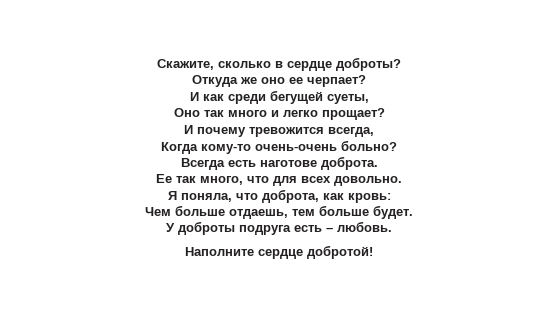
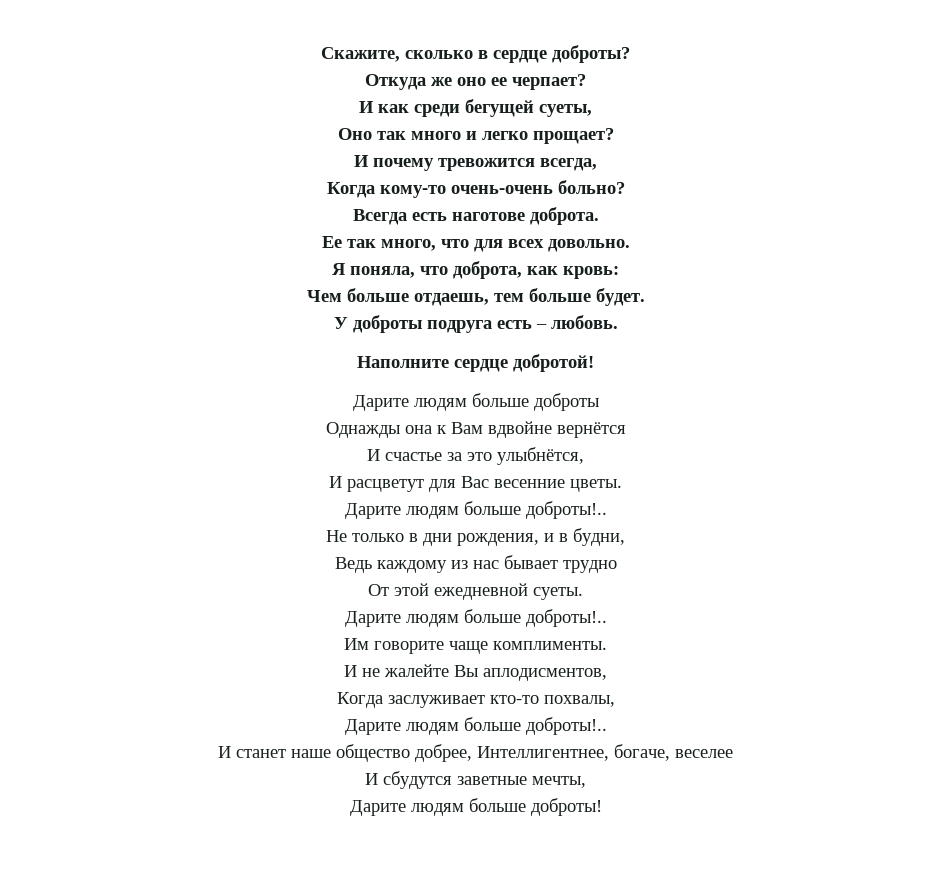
+ Дарите людям больше доброты
+ Однажды она к Вам вдвойне вернётся
+ И счастье за это улыбнётся,
+ И расцветут для Вас весенние цветы.
+ Дарите людям больше доброты!..
+ Не только в дни рождения, и в будни,
+ Ведь каждому из нас бывает трудно
+ От этой ежедневной суеты.
+ Дарите людям больше доброты!..
+ Им говорите чаще комплименты.
+ И не жалейте Вы аплодисментов,
+ Когда заслуживает кто-то похвалы,
+ Дарите людям больше доброты!..
+ И станет наше общество добрее, Интеллигентнее, богаче, веселее
+ И сбудутся заветные мечты,
+ Дарите людям больше доброты!

